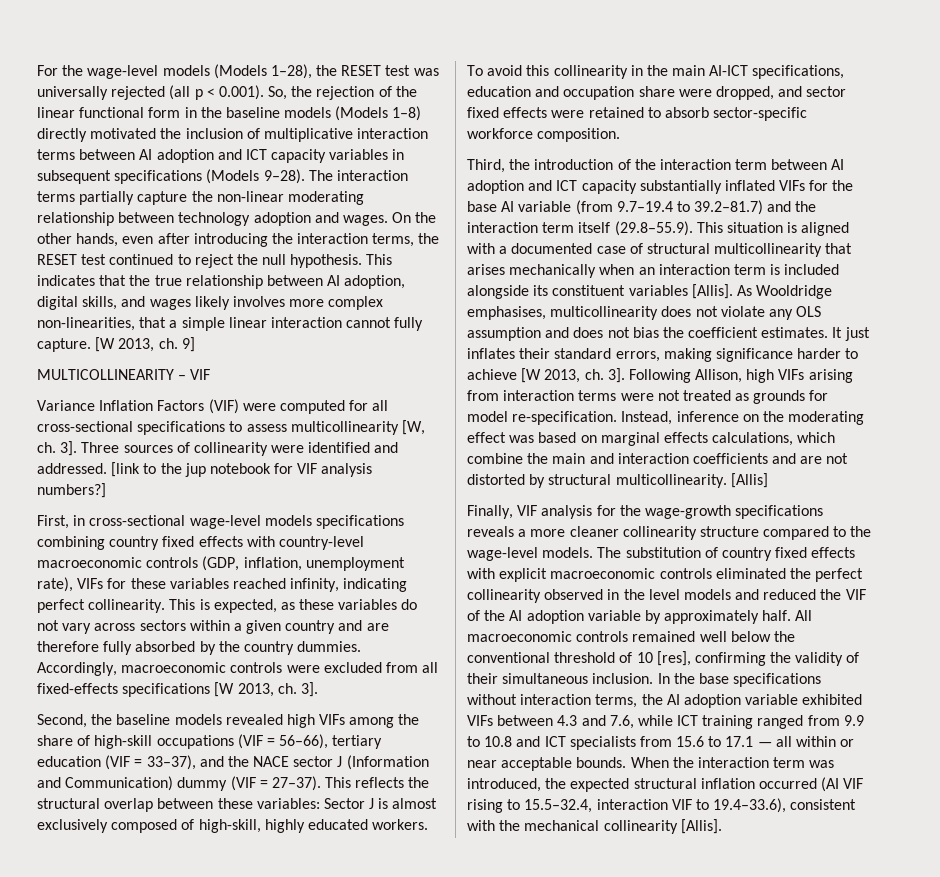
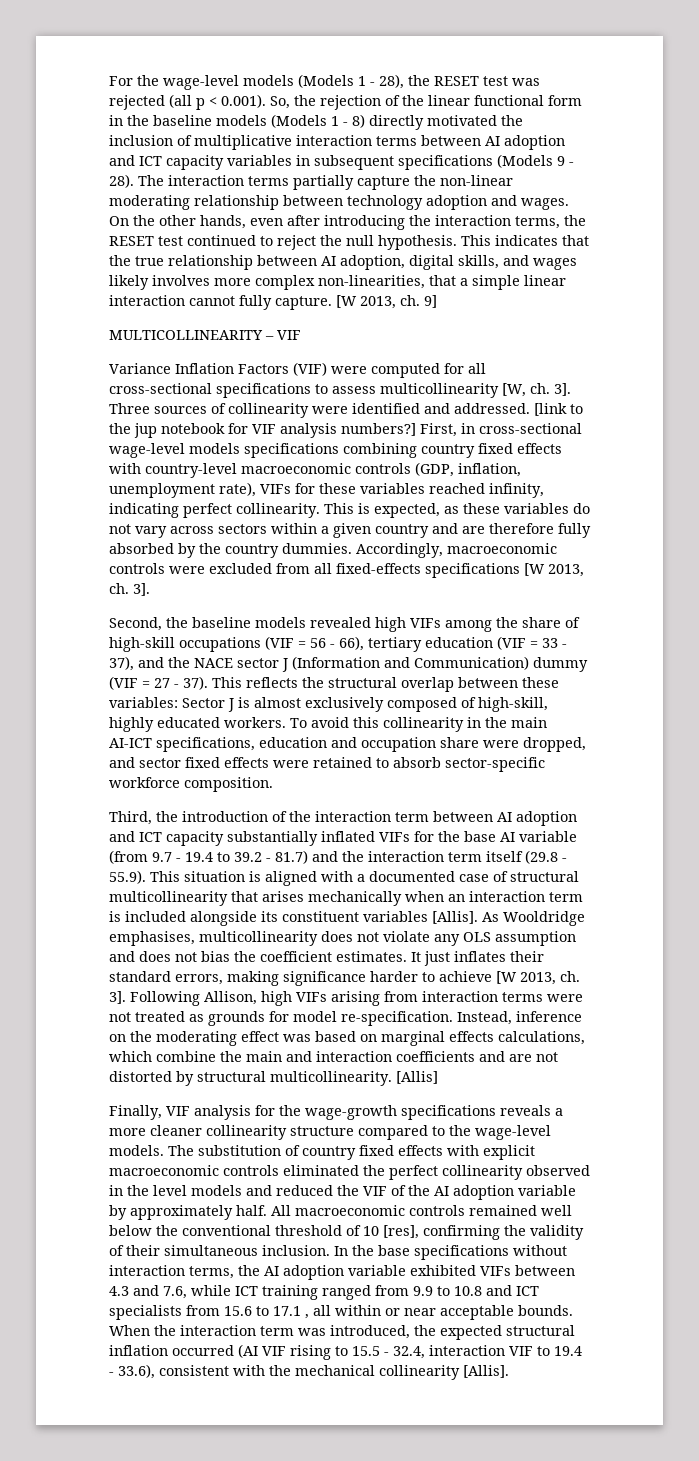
- For the wage-level models (Models 1–28), the RESET test was universally rejected (all p < 0.001). So, the rejection of the linear functional form in the baseline models (Models 1–8) directly motivated the inclusion of multiplicative interaction terms between AI adoption and ICT capacity variables in subsequent specifications (Models 9–28).
+ For the wage-level models (Models 1 - 28), the RESET test was rejected (all p < 0.001). So, the rejection of the linear functional form in the baseline models (Models 1 - 8) directly motivated the inclusion of multiplicative interaction terms between AI adoption and ICT capacity variables in subsequent specifications (Models 9 - 28).
- [link to the jup notebook for VIF analysis numbers?]
- First, in cross-sectional wage-level models specifications combining country fixed effects with country-level macroeconomic controls (GDP, inflation, unemployment rate), VIFs for these variables reached infinity, indicating perfect collinearity.
+ [link to the jup notebook for VIF analysis numbers?] First, in cross-sectional wage-level models specifications combining country fixed effects with country-level macroeconomic controls (GDP, inflation, unemployment rate), VIFs for these variables reached infinity, indicating perfect collinearity.
- Second, the baseline models revealed high VIFs among the share of high-skill occupations (VIF = 56–66), tertiary education (VIF = 33–37), and the NACE sector J (Information and Communication) dummy (VIF = 27–37).
+ Second, the baseline models revealed high VIFs among the share of high-skill occupations (VIF = 56 - 66), tertiary education (VIF = 33 - 37), and the NACE sector J (Information and Communication) dummy (VIF = 27 - 37).
- Third, the introduction of the interaction term between AI adoption and ICT capacity substantially inflated VIFs for the base AI variable (from 9.7–19.4 to 39.2–81.7) and the interaction term itself (29.8–55.9). This situation is aligned with a documented case of structural multicollinearity that arises mechanically when an interaction term is included alongside its constituent variables [Allis].
+ Third, the introduction of the interaction term between AI adoption and ICT capacity substantially inflated VIFs for the base AI variable (from 9.7 - 19.4 to 39.2 - 81.7) and the interaction term itself (29.8 - 55.9). This situation is aligned with a documented case of structural multicollinearity that arises mechanically when an interaction term is included alongside its constituent variables [Allis].
- In the base specifications without interaction terms, the AI adoption variable exhibited VIFs between 4.3 and 7.6, while ICT training ranged from 9.9 to 10.8 and ICT specialists from 15.6 to 17.1 — all within or near acceptable bounds.
+ In the base specifications without interaction terms, the AI adoption variable exhibited VIFs between 4.3 and 7.6, while ICT training ranged from 9.9 to 10.8 and ICT specialists from 15.6 to 17.1 , all within or near acceptable bounds.
- When the interaction term was introduced, the expected structural inflation occurred (AI VIF rising to 15.5–32.4, interaction VIF to 19.4–33.6), consistent with the mechanical collinearity [Allis].
+ When the interaction term was introduced, the expected structural inflation occurred (AI VIF rising to 15.5 - 32.4, interaction VIF to 19.4 - 33.6), consistent with the mechanical collinearity [Allis].

